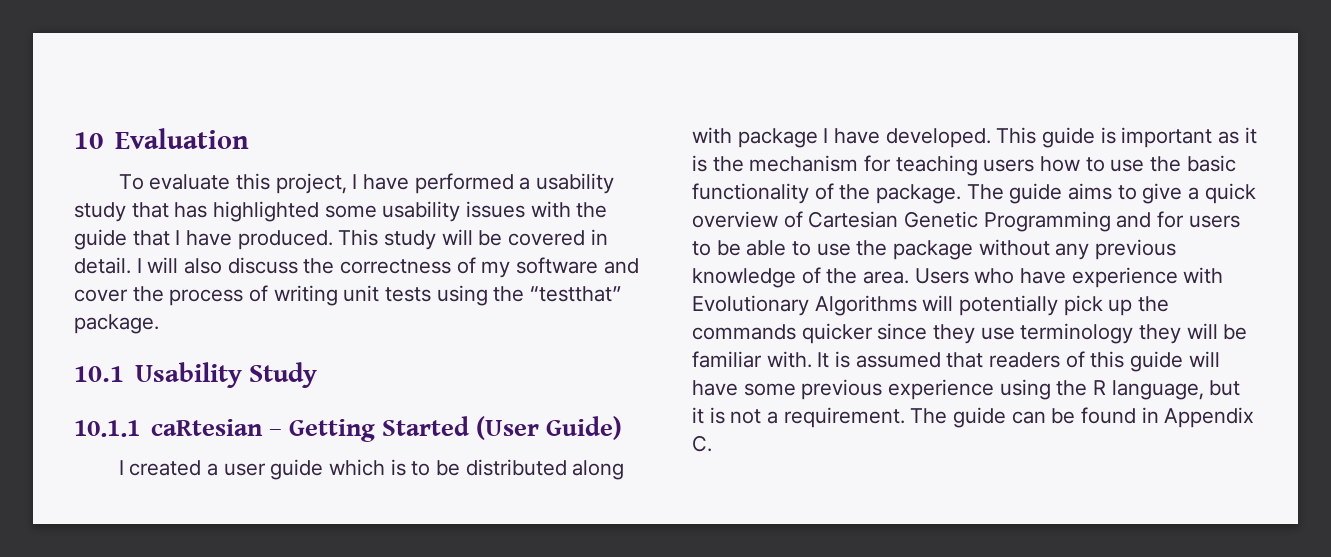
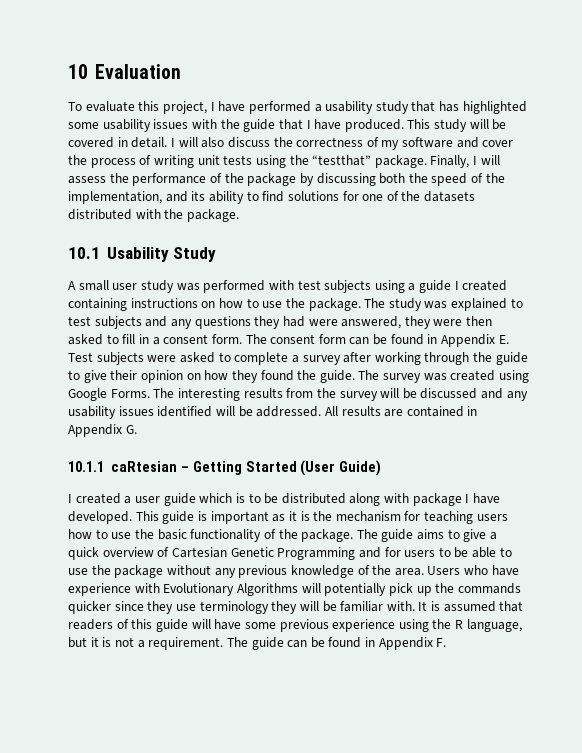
- I will also discuss the correctness of my software and cover the process of writing unit tests using the “testthat” package.
+ I will also discuss the correctness of my software and cover the process of writing unit tests using the “testthat” package. Finally, I will assess the performance of the package by discussing both the speed of the implementation, and its ability to find solutions for one of the datasets distributed with the package.
  10.1 Usability Study
+ A small user study was performed with test subjects using a guide I created containing instructions on how to use the package. The study was explained to test subjects and any questions they had were answered, they were then asked to fill in a consent form. The consent form can be found in Appendix E. Test subjects were asked to complete a survey after working through the guide to give their opinion on how they found the guide. The survey was created using Google Forms. The interesting results from the survey will be discussed and any usability issues identified will be addressed. All results are contained in Appendix G.
- The guide can be found in Appendix C.
+ The guide can be found in Appendix F.

